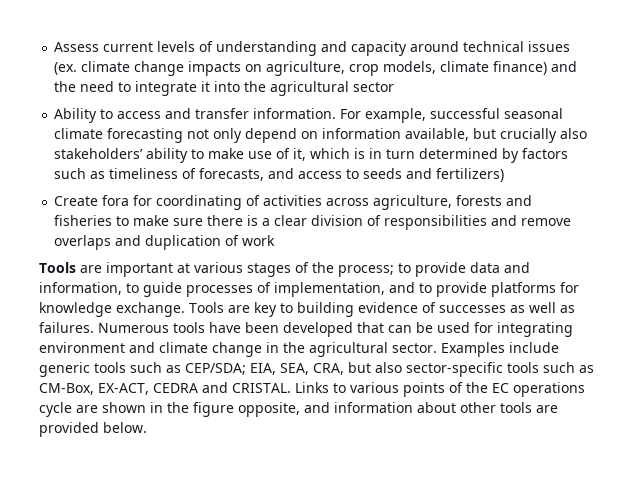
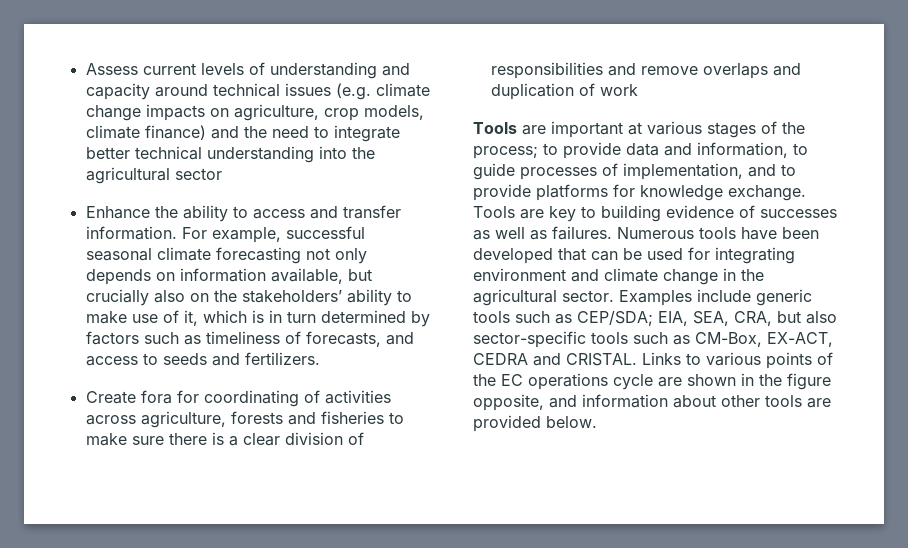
- Assess current levels of understanding and capacity around technical issues (ex. climate change impacts on agriculture, crop models, climate finance) and the need to integrate it into the agricultural sector
+ Assess current levels of understanding and capacity around technical issues (e.g. climate change impacts on agriculture, crop models, climate finance) and the need to integrate better technical understanding into the agricultural sector
- Ability to access and transfer information.
+ Enhance the ability to access and transfer information.
- For example, successful seasonal climate forecasting not only depend on information available, but crucially also stakeholders’ ability to make use of it, which is in turn determined by factors such as timeliness of forecasts, and access to seeds and fertilizers)
+ For example, successful seasonal climate forecasting not only depends on information available, but crucially also on the stakeholders’ ability to make use of it, which is in turn determined by factors such as timeliness of forecasts, and access to seeds and fertilizers.

